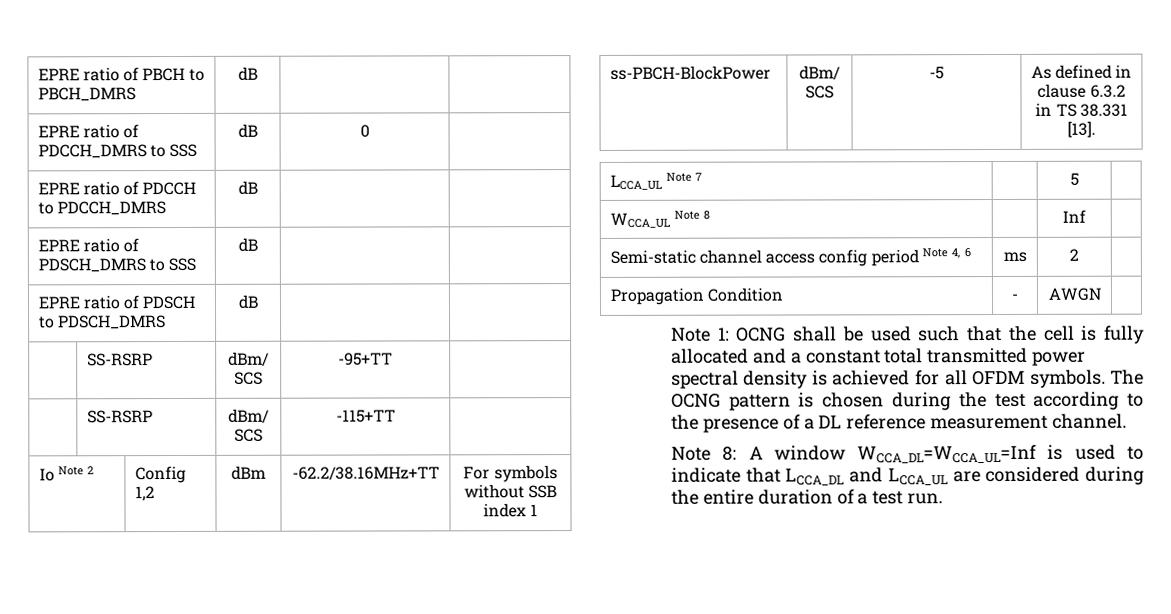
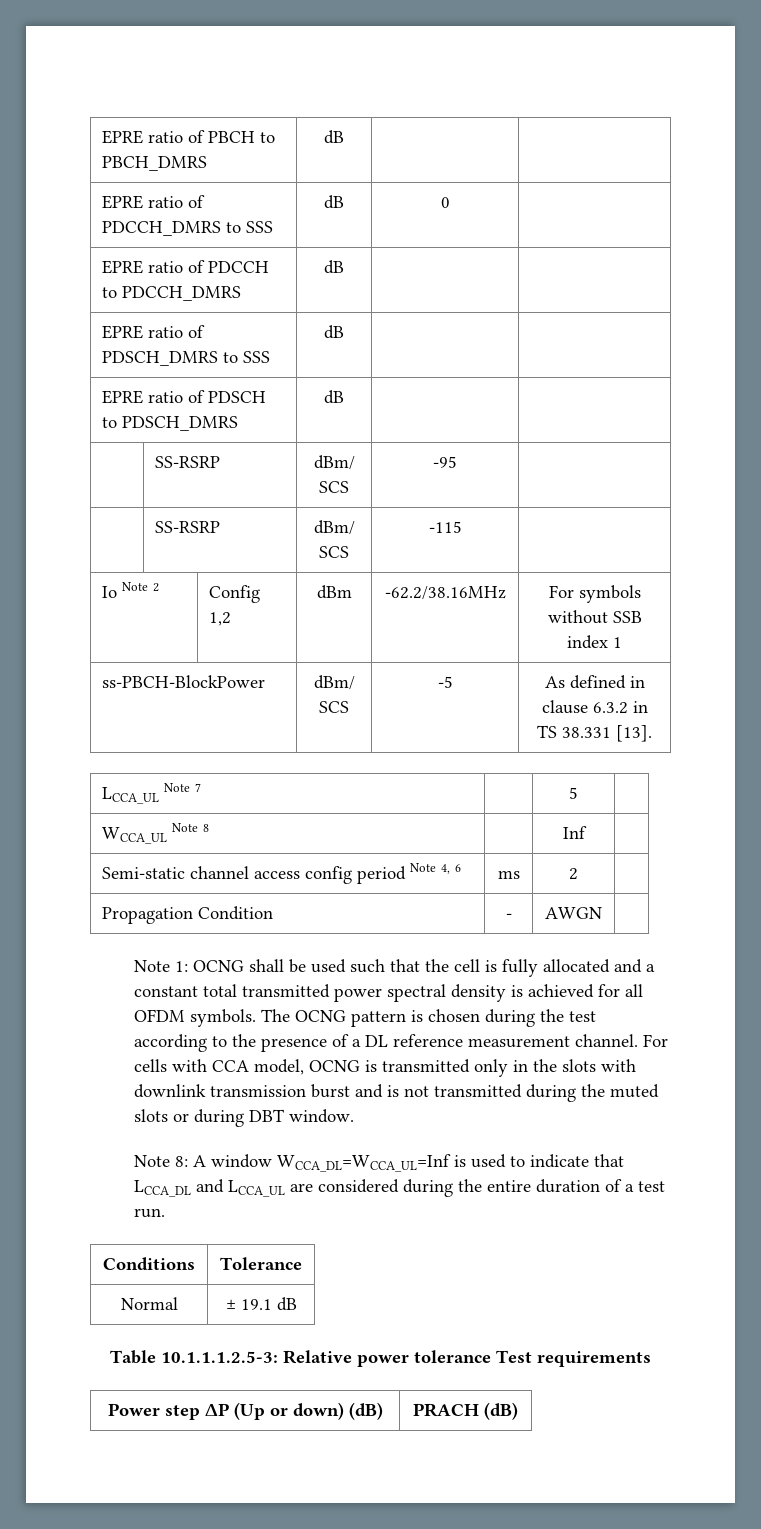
- | SS-RSRP | dBm/ SCS | -95+TT |
- | SS-RSRP | dBm/ SCS | -115+TT |
+ | SS-RSRP | dBm/ SCS | -95 |
+ | SS-RSRP | dBm/ SCS | -115 |
- Io Note 2 | Config 1,2 | dBm | -62.2/38.16MHz+TT | For symbols without SSB index 1
+ Io Note 2 | Config 1,2 | dBm | -62.2/38.16MHz | For symbols without SSB index 1
+ For cells with CCA model, OCNG is transmitted only in the slots with downlink transmission burst and is not transmitted during the muted slots or during DBT window.
+ Conditions | Tolerance
+ Normal | ± 19.1 dB
+ Table 10.1.1.1.2.5-3: Relative power tolerance Test requirements
+ Power step ΔP (Up or down) (dB) | PRACH (dB)

